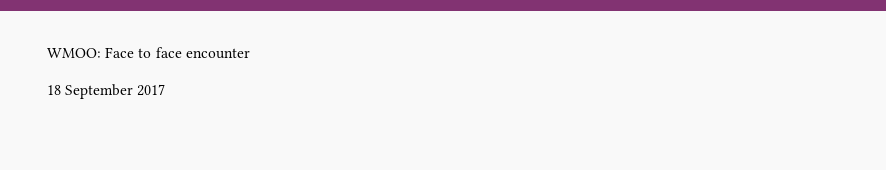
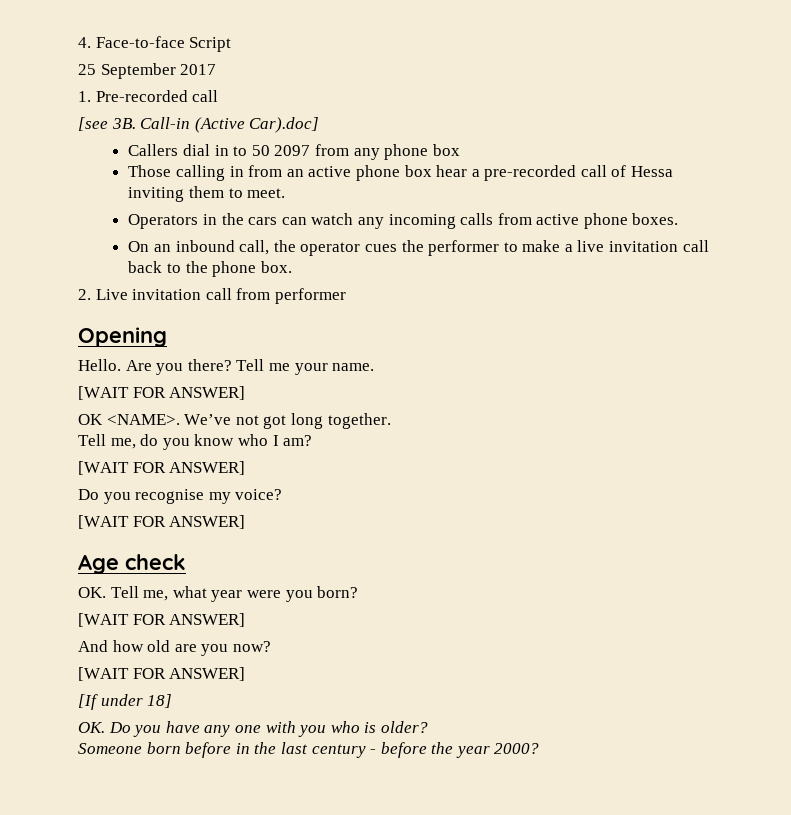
- WMOO: Face to face encounter
- 18 September 2017
+ 4. Face-to-face Script
+ 25 September 2017
+ 1. Pre-recorded call
+ [see 3B. Call-in (Active Car).doc]
+ Callers dial in to 50 2097 from any phone box
+ Those calling in from an active phone box hear a pre-recorded call of Hessa inviting them to meet.
+ Operators in the cars can watch any incoming calls from active phone boxes.
+ On an inbound call, the operator cues the performer to make a live invitation call back to the phone box.
+ 2. Live invitation call from performer
+ Opening
+ Hello. Are you there? Tell me your name.
+ [WAIT FOR ANSWER]
+ OK <NAME>. We’ve not got long together.
+ Tell me, do you know who I am?
+ [WAIT FOR ANSWER]
+ Do you recognise my voice?
+ [WAIT FOR ANSWER]
+ Age check
+ OK. Tell me, what year were you born?
+ [WAIT FOR ANSWER]
+ And how old are you now?
+ [WAIT FOR ANSWER]
+ [If under 18]
+ OK. Do you have any one with you who is older?
+ Someone born before in the last century - before the year 2000?

